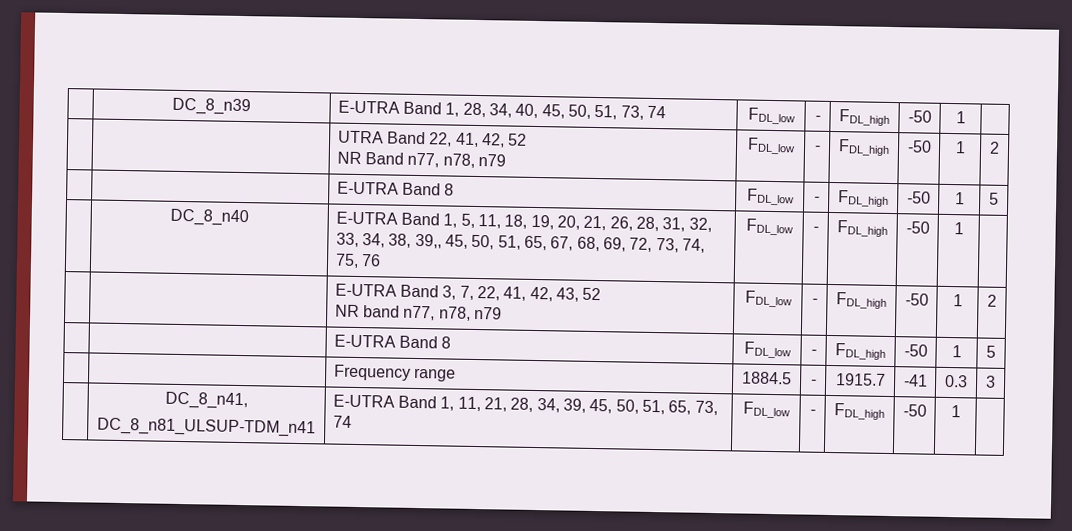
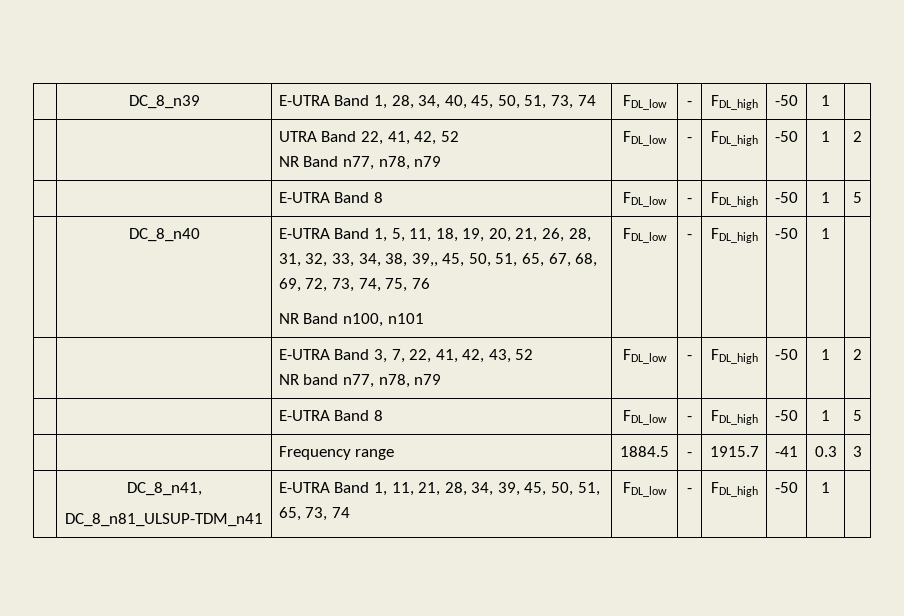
- | DC_8_n40 | E-UTRA Band 1, 5, 11, 18, 19, 20, 21, 26, 28, 31, 32, 33, 34, 38, 39,, 45, 50, 51, 65, 67, 68, 69, 72, 73, 74, 75, 76 | FDL_low | - | FDL_high | -50 | 1 |
+ | DC_8_n40 | E-UTRA Band 1, 5, 11, 18, 19, 20, 21, 26, 28, 31, 32, 33, 34, 38, 39,, 45, 50, 51, 65, 67, 68, 69, 72, 73, 74, 75, 76
+ NR Band n100, n101 | FDL_low | - | FDL_high | -50 | 1 |

